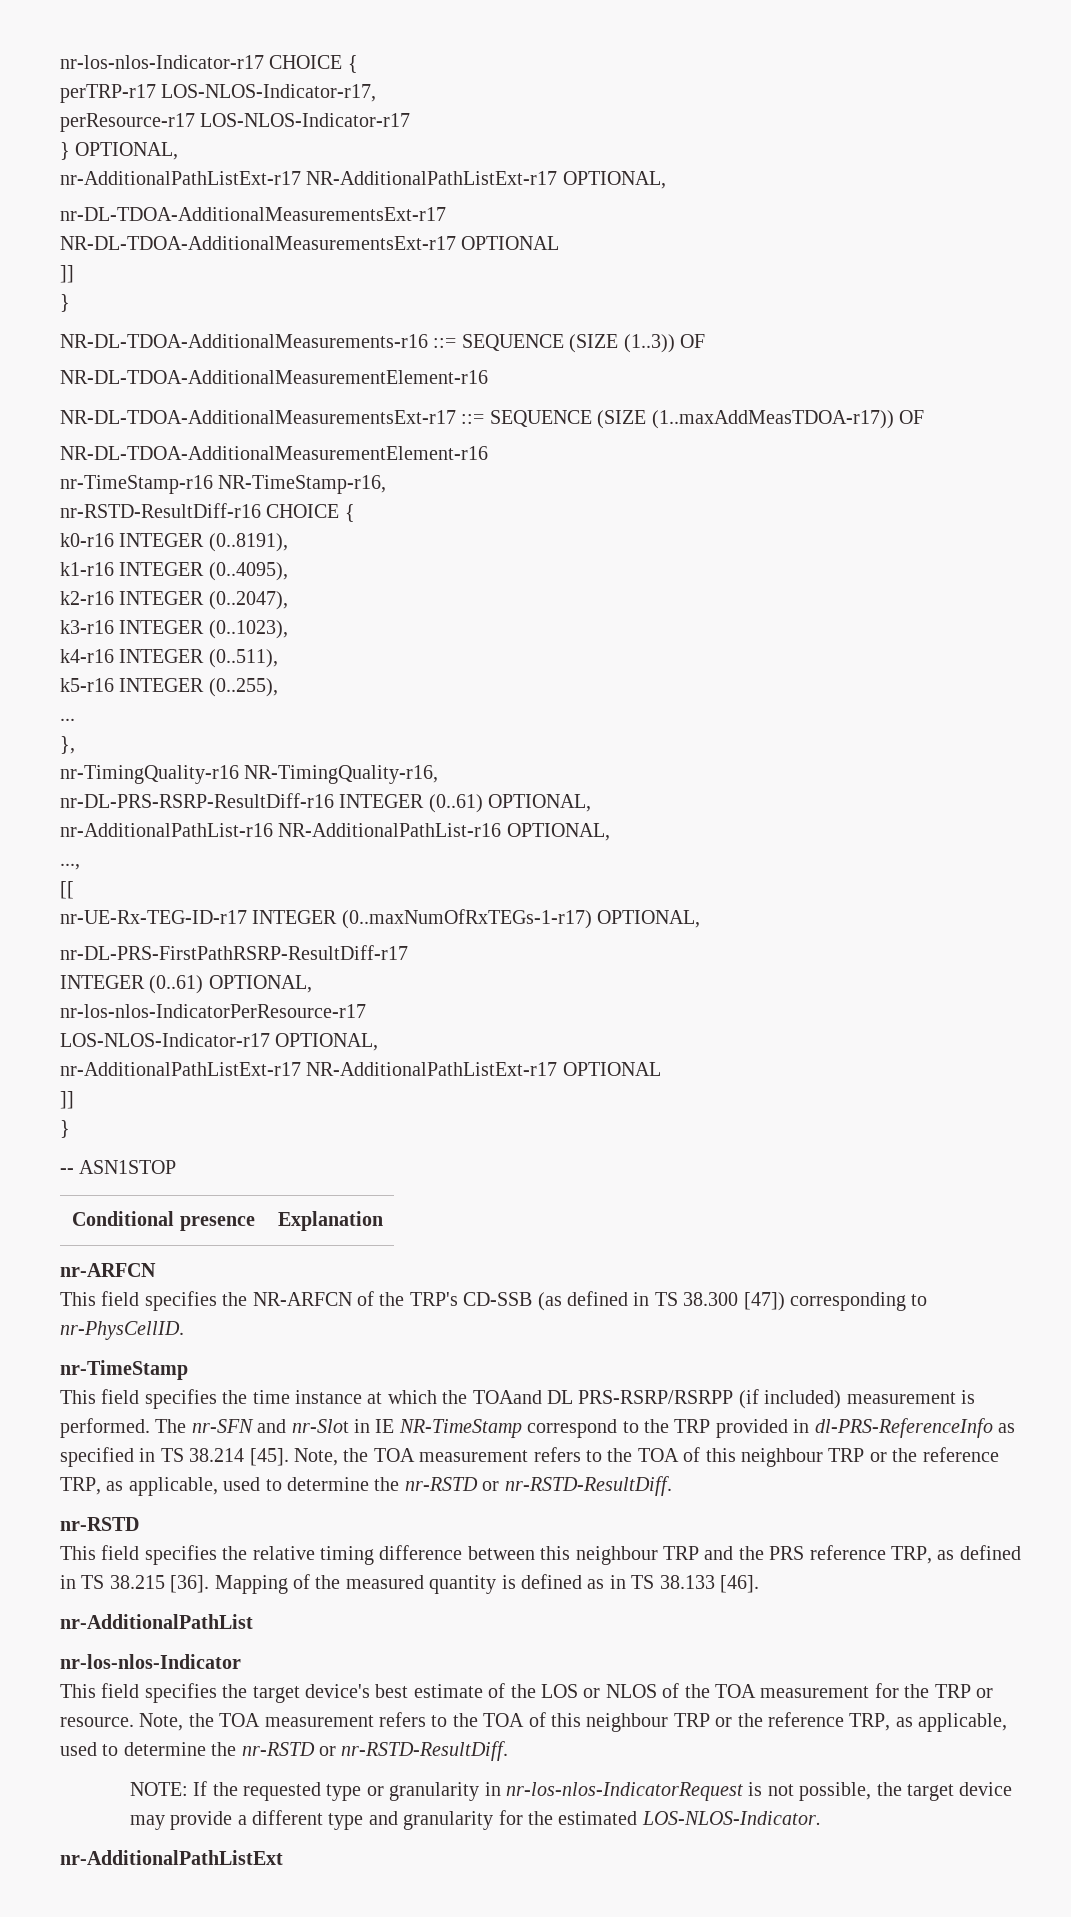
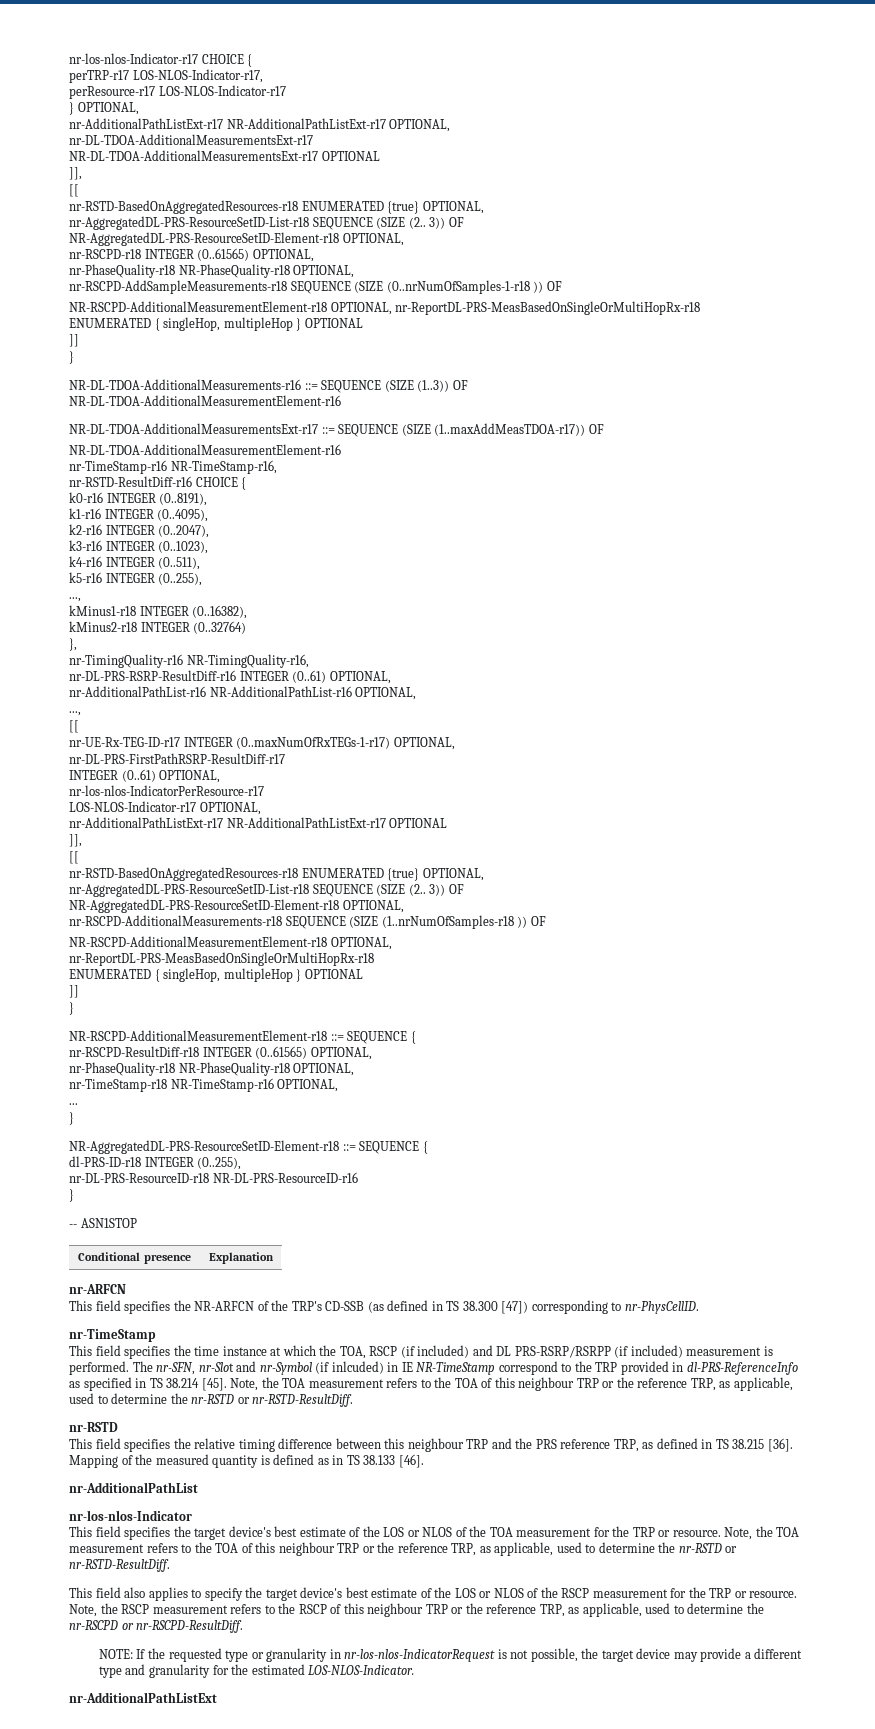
  NR-DL-TDOA-AdditionalMeasurementsExt-r17 OPTIONAL
+ ]],
+ [[
+ nr-RSTD-BasedOnAggregatedResources-r18 ENUMERATED {true} OPTIONAL,
+ nr-AggregatedDL-PRS-ResourceSetID-List-r18 SEQUENCE (SIZE (2.. 3)) OF
+ NR-AggregatedDL-PRS-ResourceSetID-Element-r18 OPTIONAL,
+ nr-RSCPD-r18 INTEGER (0..61565) OPTIONAL,
+ nr-PhaseQuality-r18 NR-PhaseQuality-r18 OPTIONAL,
+ nr-RSCPD-AddSampleMeasurements-r18 SEQUENCE (SIZE (0..nrNumOfSamples-1-r18 )) OF
+ NR-RSCPD-AdditionalMeasurementElement-r18 OPTIONAL, nr-ReportDL-PRS-MeasBasedOnSingleOrMultiHopRx-r18
+ ENUMERATED { singleHop, multipleHop } OPTIONAL
  k5-r16 INTEGER (0..255),
- ...
+ ...,
+ kMinus1-r18 INTEGER (0..16382),
+ kMinus2-r18 INTEGER (0..32764)
  nr-AdditionalPathListExt-r17 NR-AdditionalPathListExt-r17 OPTIONAL
+ ]],
+ [[
+ nr-RSTD-BasedOnAggregatedResources-r18 ENUMERATED {true} OPTIONAL,
+ nr-AggregatedDL-PRS-ResourceSetID-List-r18 SEQUENCE (SIZE (2.. 3)) OF
+ NR-AggregatedDL-PRS-ResourceSetID-Element-r18 OPTIONAL,
+ nr-RSCPD-AdditionalMeasurements-r18 SEQUENCE (SIZE (1..nrNumOfSamples-r18 )) OF
+ NR-RSCPD-AdditionalMeasurementElement-r18 OPTIONAL,
+ nr-ReportDL-PRS-MeasBasedOnSingleOrMultiHopRx-r18
+ ENUMERATED { singleHop, multipleHop } OPTIONAL
  ]]
+ }
+ NR-RSCPD-AdditionalMeasurementElement-r18 ::= SEQUENCE {
+ nr-RSCPD-ResultDiff-r18 INTEGER (0..61565) OPTIONAL,
+ nr-PhaseQuality-r18 NR-PhaseQuality-r18 OPTIONAL,
+ nr-TimeStamp-r18 NR-TimeStamp-r16 OPTIONAL,
+ ...
+ }
+ NR-AggregatedDL-PRS-ResourceSetID-Element-r18 ::= SEQUENCE {
+ dl-PRS-ID-r18 INTEGER (0..255),
+ nr-DL-PRS-ResourceID-r18 NR-DL-PRS-ResourceID-r16
- This field specifies the time instance at which the TOAand DL PRS-RSRP/RSRPP (if included) measurement is performed.
+ This field specifies the time instance at which the TOA, RSCP (if included) and DL PRS-RSRP/RSRPP (if included) measurement is performed.
- The nr-SFN and nr-Slot in IE NR-TimeStamp correspond to the TRP provided in dl-PRS-ReferenceInfo as specified in TS 38.214 [45].
+ The nr-SFN, nr-Slot and nr-Symbol (if inlcuded) in IE NR-TimeStamp correspond to the TRP provided in dl-PRS-ReferenceInfo as specified in TS 38.214 [45].
+ This field also applies to specify the target device's best estimate of the LOS or NLOS of the RSCP measurement for the TRP or resource. Note, the RSCP measurement refers to the RSCP of this neighbour TRP or the reference TRP, as applicable, used to determine the nr-RSCPD or nr-RSCPD-ResultDiff.

